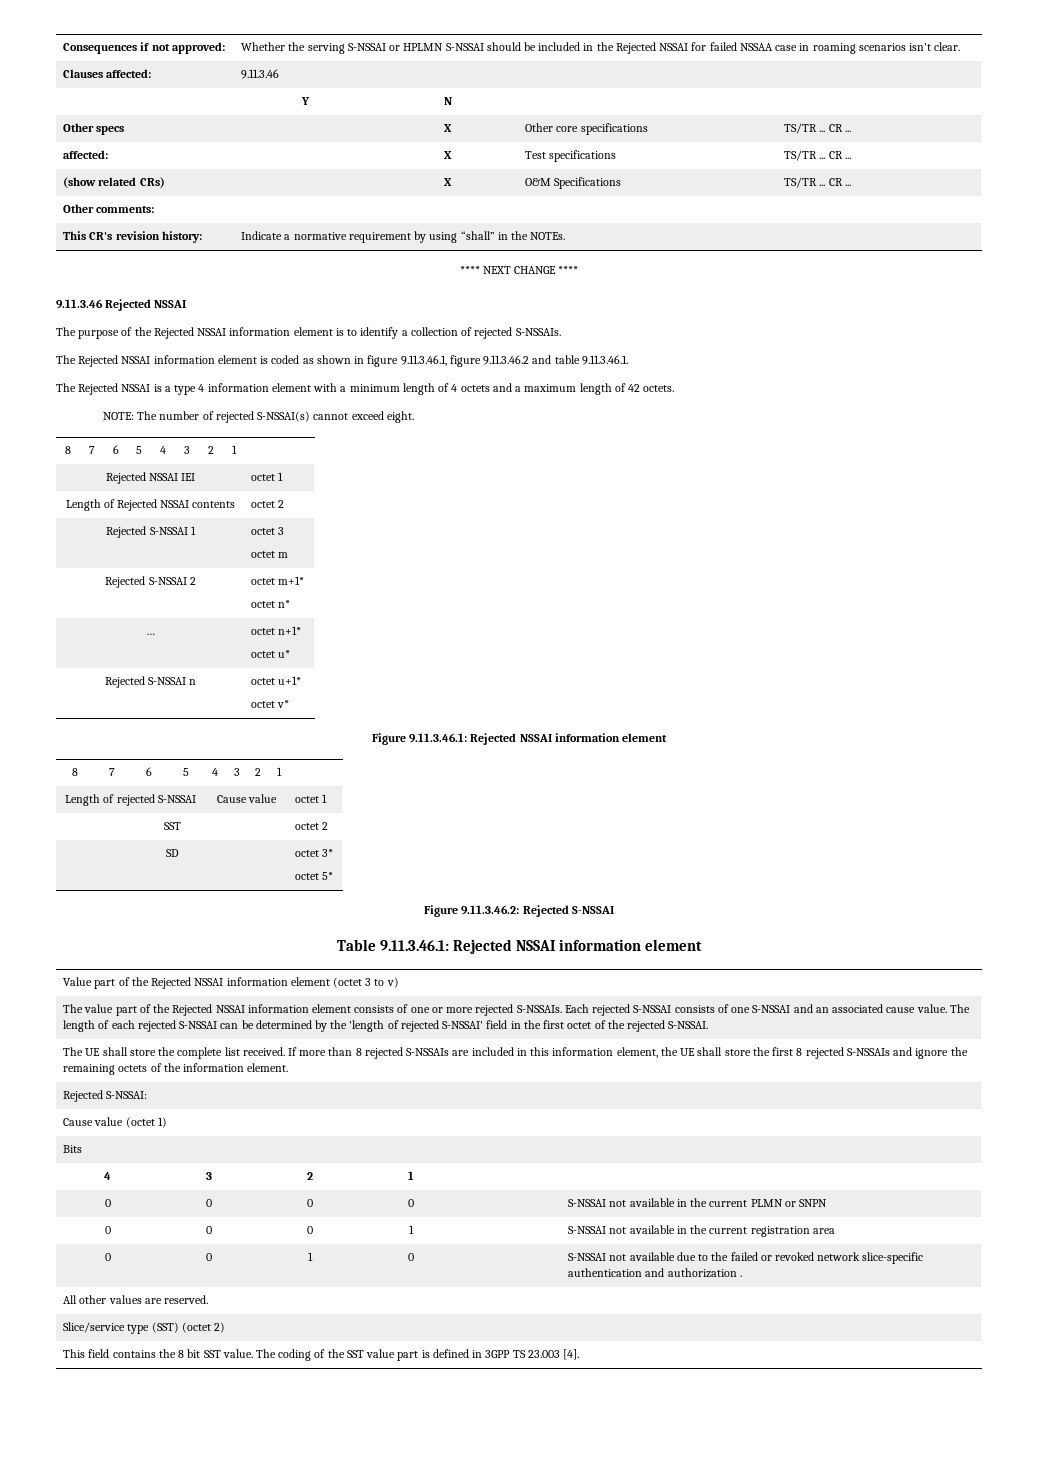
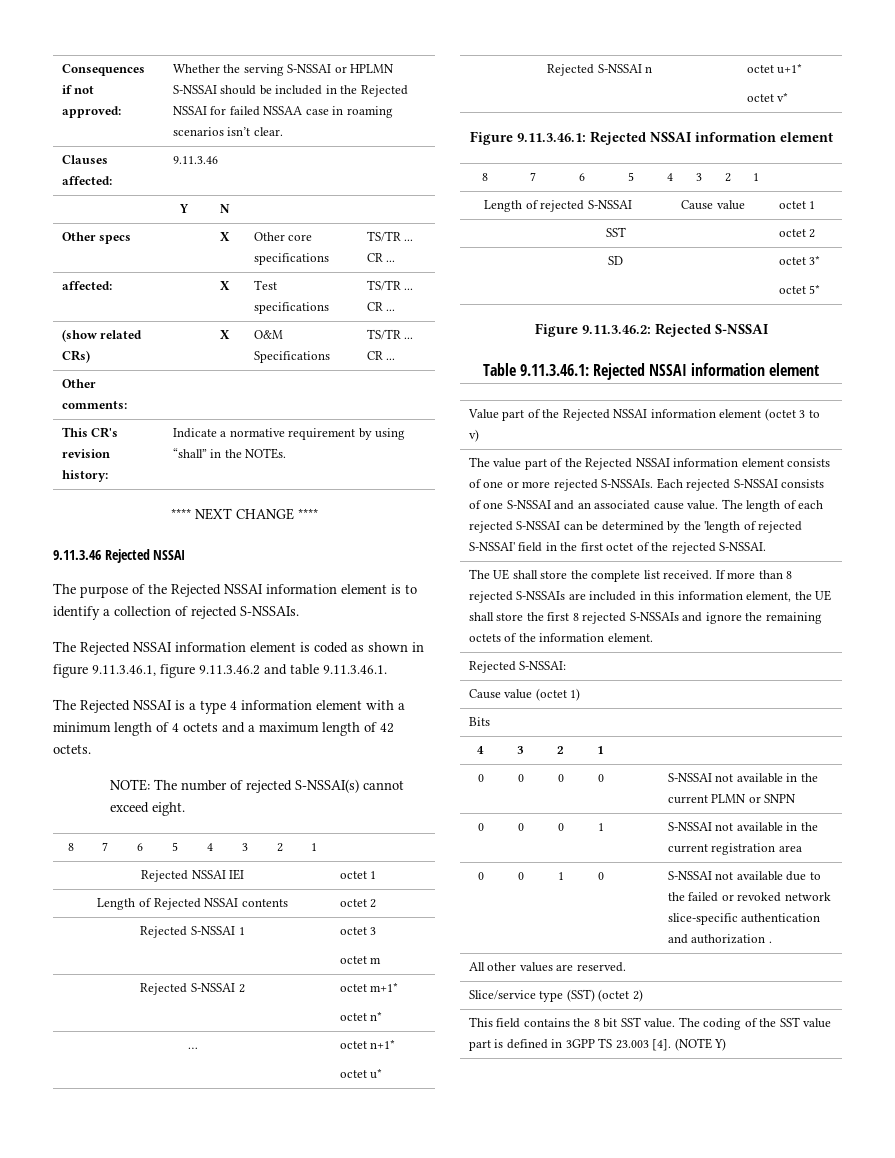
- This field contains the 8 bit SST value. The coding of the SST value part is defined in 3GPP TS 23.003 [4].
+ This field contains the 8 bit SST value. The coding of the SST value part is defined in 3GPP TS 23.003 [4]. (NOTE Y)

